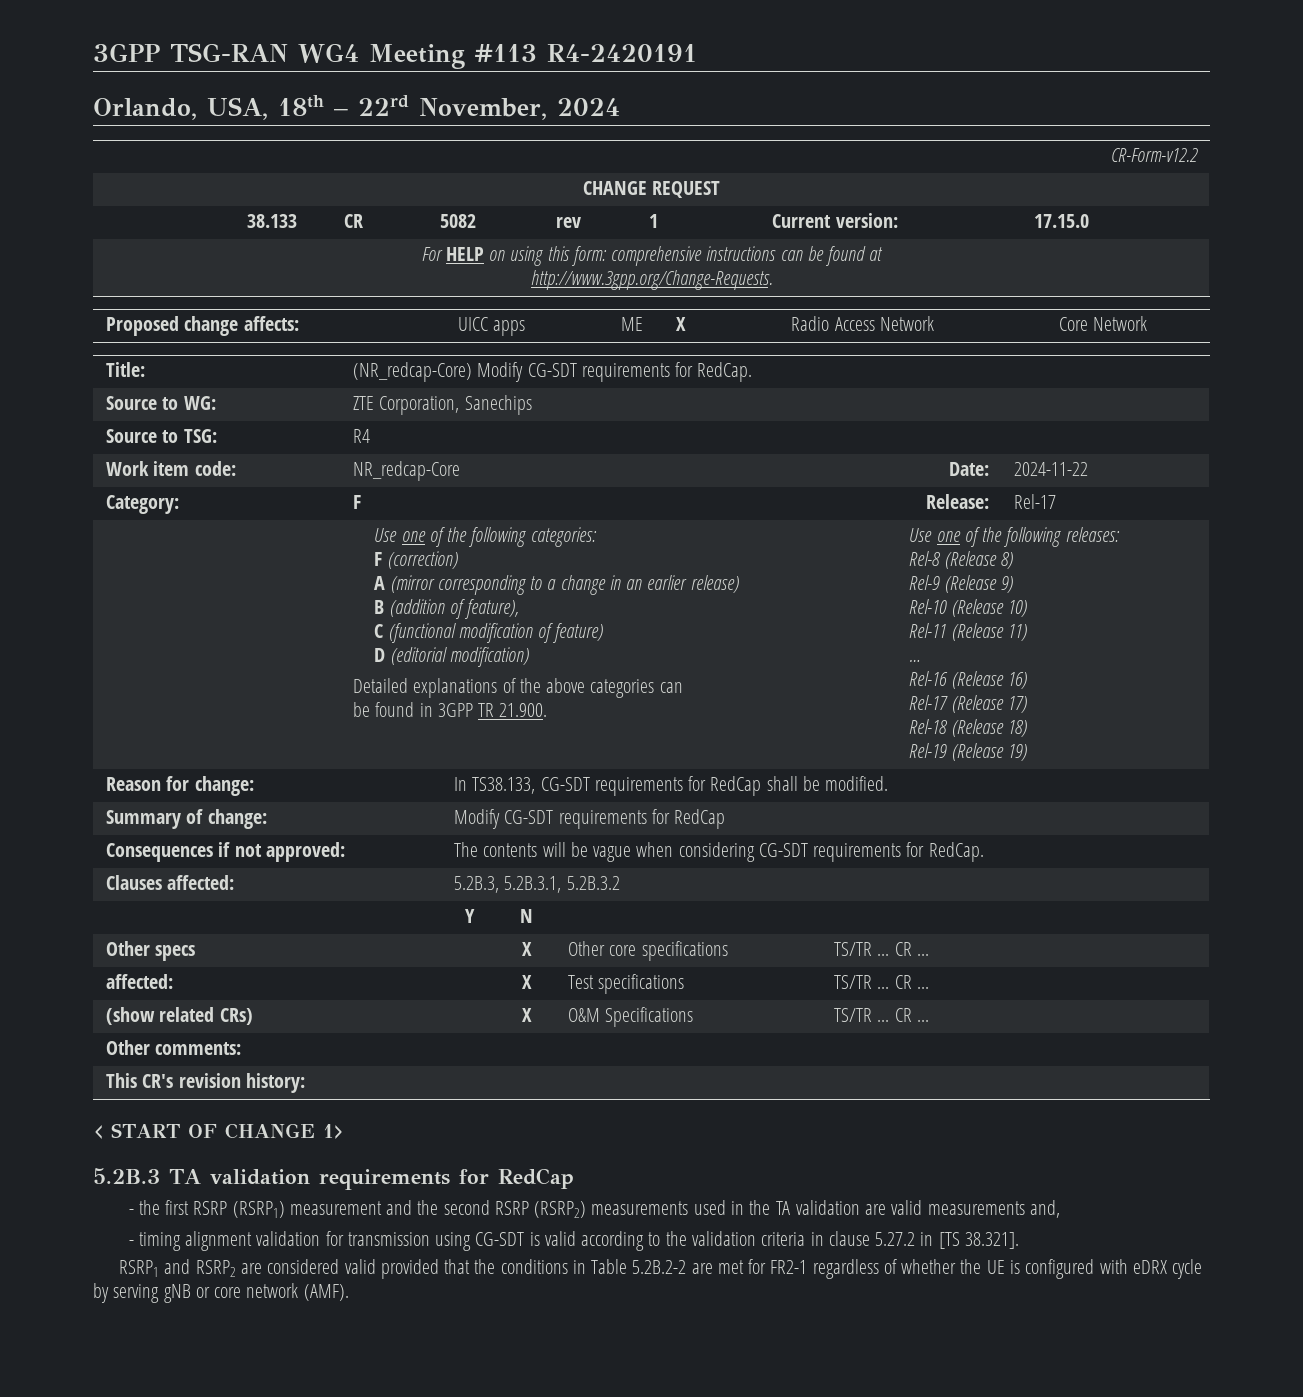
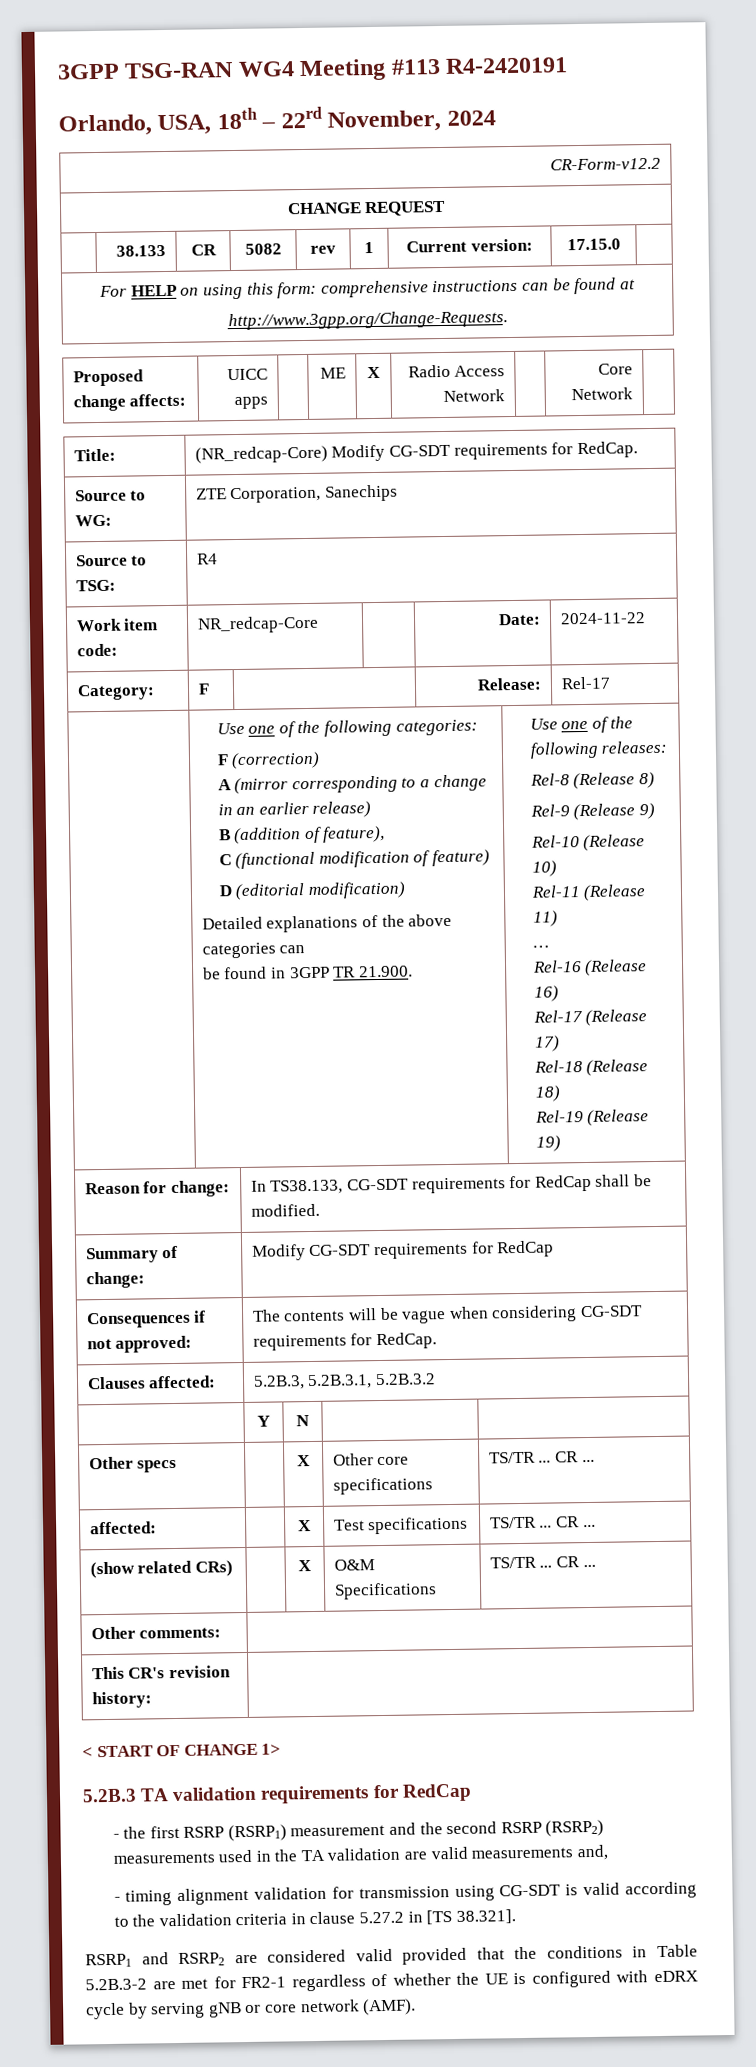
- RSRP1 and RSRP2 are considered valid provided that the conditions in Table 5.2B.2-2 are met for FR2-1 regardless of whether the UE is configured with eDRX cycle by serving gNB or core network (AMF).
+ RSRP1 and RSRP2 are considered valid provided that the conditions in Table 5.2B.3-2 are met for FR2-1 regardless of whether the UE is configured with eDRX cycle by serving gNB or core network (AMF).

